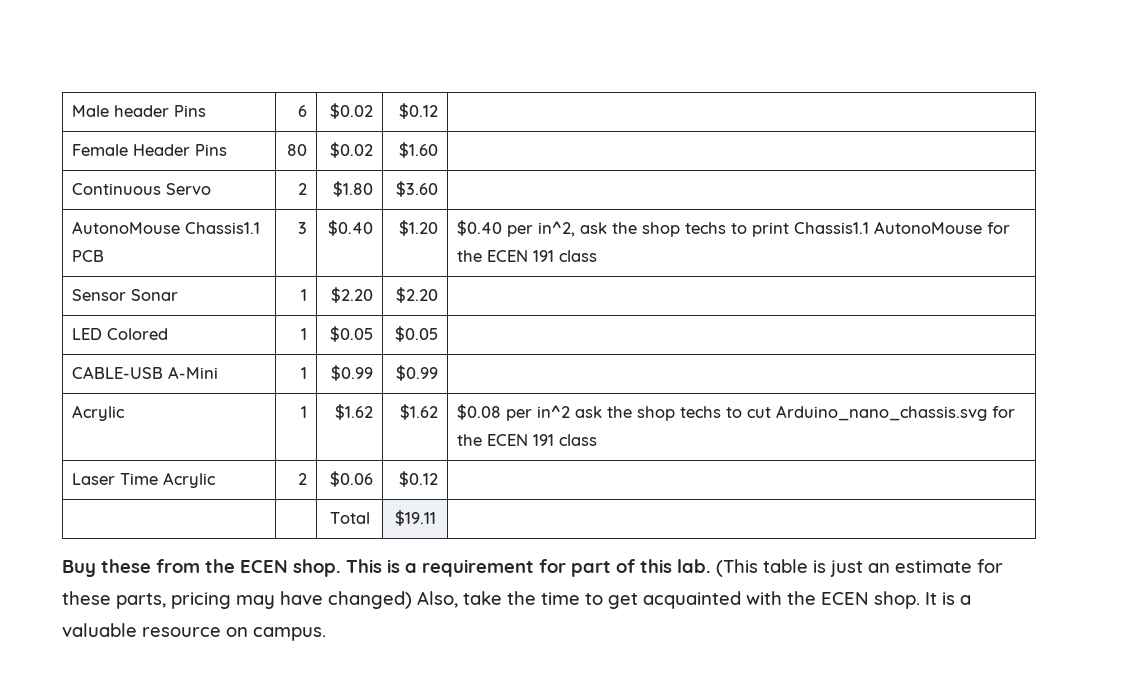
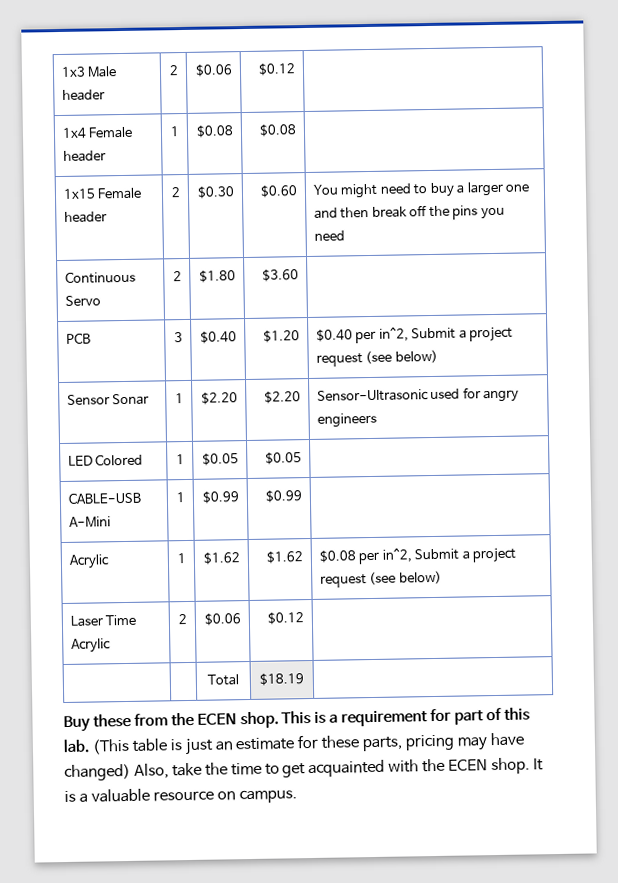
- Male header Pins | 6 | $0.02 | $0.12 |
- Female Header Pins | 80 | $0.02 | $1.60 |
+ 1x3 Male header | 2 | $0.06 | $0.12 |
+ 1x4 Female header | 1 | $0.08 | $0.08 |
+ 1x15 Female header | 2 | $0.30 | $0.60 | You might need to buy a larger one and then break off the pins you need
- AutonoMouse Chassis1.1 PCB | 3 | $0.40 | $1.20 | $0.40 per in^2, ask the shop techs to print Chassis1.1 AutonoMouse for the ECEN 191 class
+ PCB | 3 | $0.40 | $1.20 | $0.40 per in^2, Submit a project request (see below)
- Sensor Sonar | 1 | $2.20 | $2.20 |
+ Sensor Sonar | 1 | $2.20 | $2.20 | Sensor-Ultrasonic used for angry engineers
- Acrylic | 1 | $1.62 | $1.62 | $0.08 per in^2 ask the shop techs to cut Arduino_nano_chassis.svg for the ECEN 191 class
+ Acrylic | 1 | $1.62 | $1.62 | $0.08 per in^2, Submit a project request (see below)
- | | Total | $19.11 |
+ | | Total | $18.19 |

